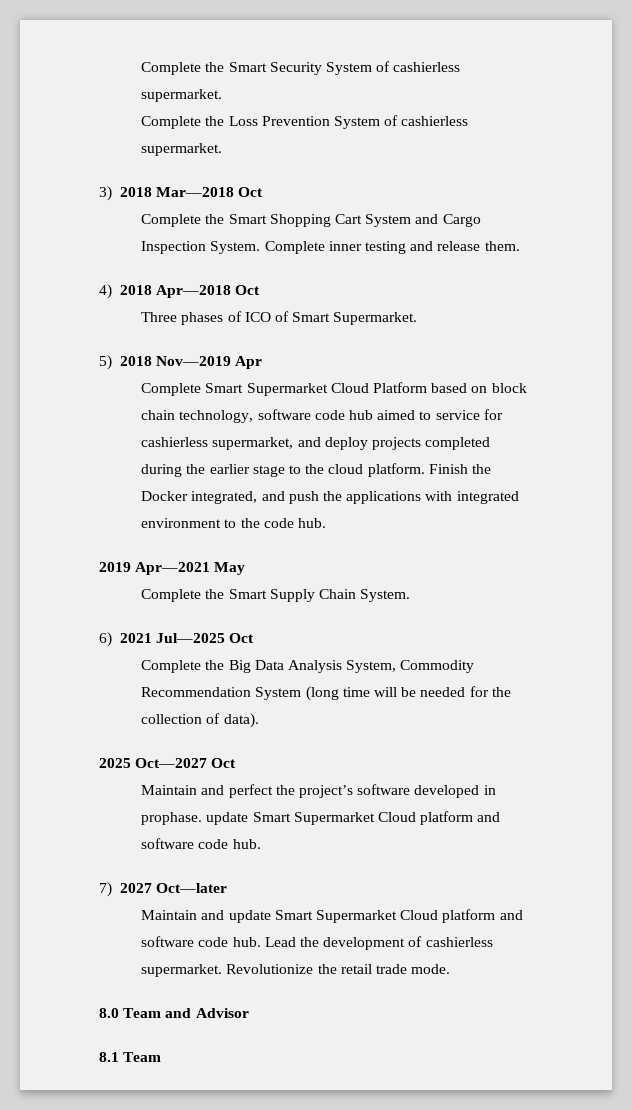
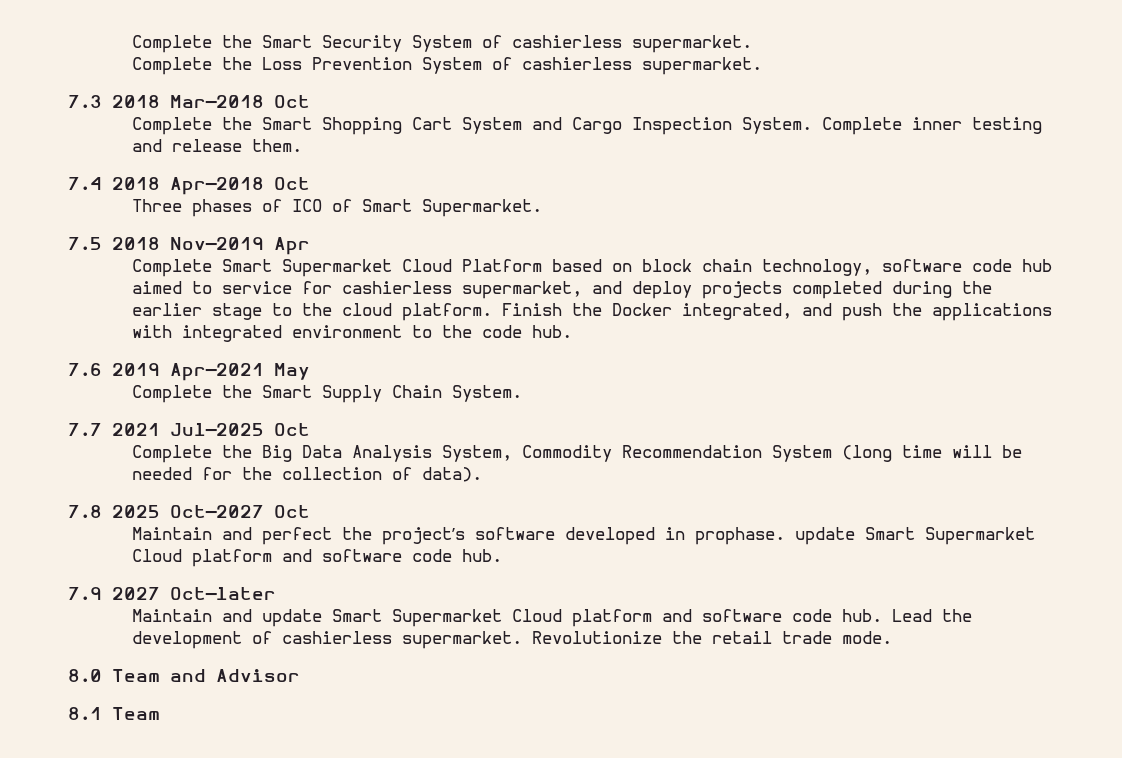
- 3) 2018 Mar—2018 Oct
+ 7.3 2018 Mar—2018 Oct
- 4) 2018 Apr—2018 Oct
+ 7.4 2018 Apr—2018 Oct
- 5) 2018 Nov—2019 Apr
+ 7.5 2018 Nov—2019 Apr
- 2019 Apr—2021 May
+ 7.6 2019 Apr—2021 May
- 6) 2021 Jul—2025 Oct
+ 7.7 2021 Jul—2025 Oct
- 2025 Oct—2027 Oct
+ 7.8 2025 Oct—2027 Oct
- 7) 2027 Oct—later
+ 7.9 2027 Oct—later

